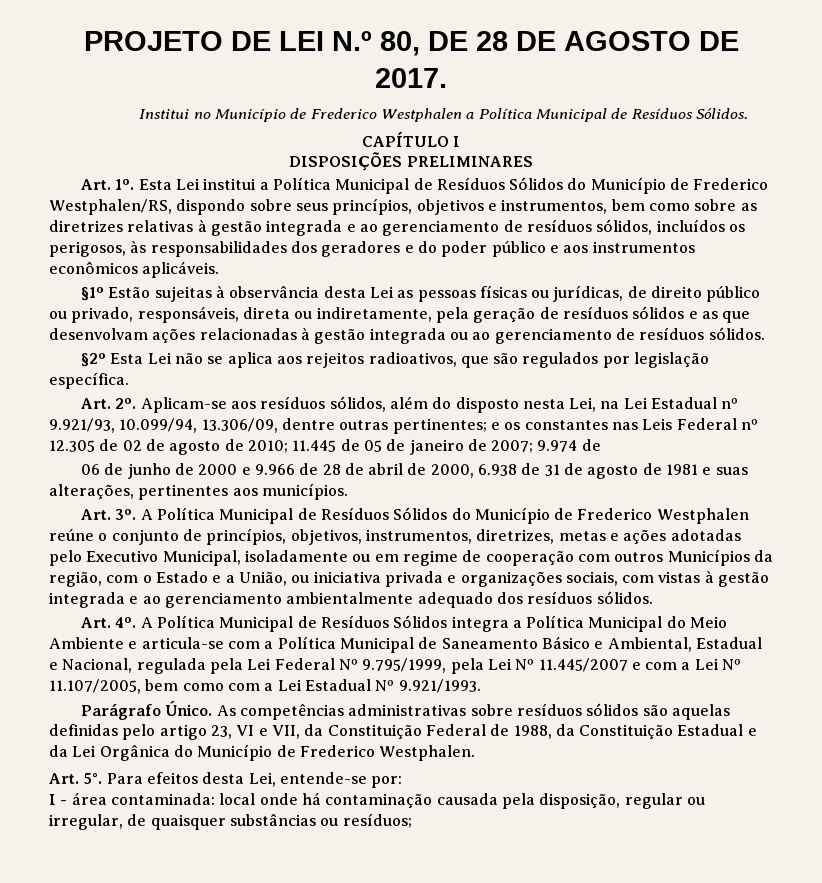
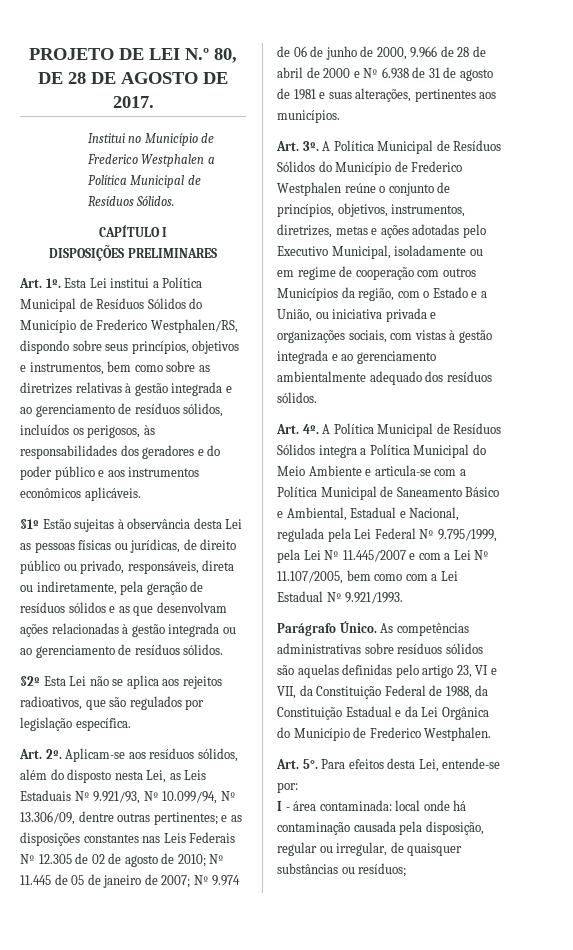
- Aplicam-se aos resíduos sólidos, além do disposto nesta Lei, na Lei Estadual nº 9.921/93, 10.099/94, 13.306/09, dentre outras pertinentes; e os constantes nas Leis Federal nº 12.305 de 02 de agosto de 2010; 11.445 de 05 de janeiro de 2007; 9.974 de
- 06 de junho de 2000 e 9.966 de 28 de abril de 2000, 6.938 de 31 de agosto de 1981 e suas alterações, pertinentes aos municípios.
+ Aplicam-se aos resíduos sólidos, além do disposto nesta Lei, as Leis Estaduais Nº 9.921/93, Nº 10.099/94, Nº 13.306/09, dentre outras pertinentes; e as disposições constantes nas Leis Federais Nº 12.305 de 02 de agosto de 2010; Nº 11.445 de 05 de janeiro de 2007; Nº 9.974 de 06 de junho de 2000, 9.966 de 28 de abril de 2000 e Nº 6.938 de 31 de agosto de 1981 e suas alterações, pertinentes aos municípios.

